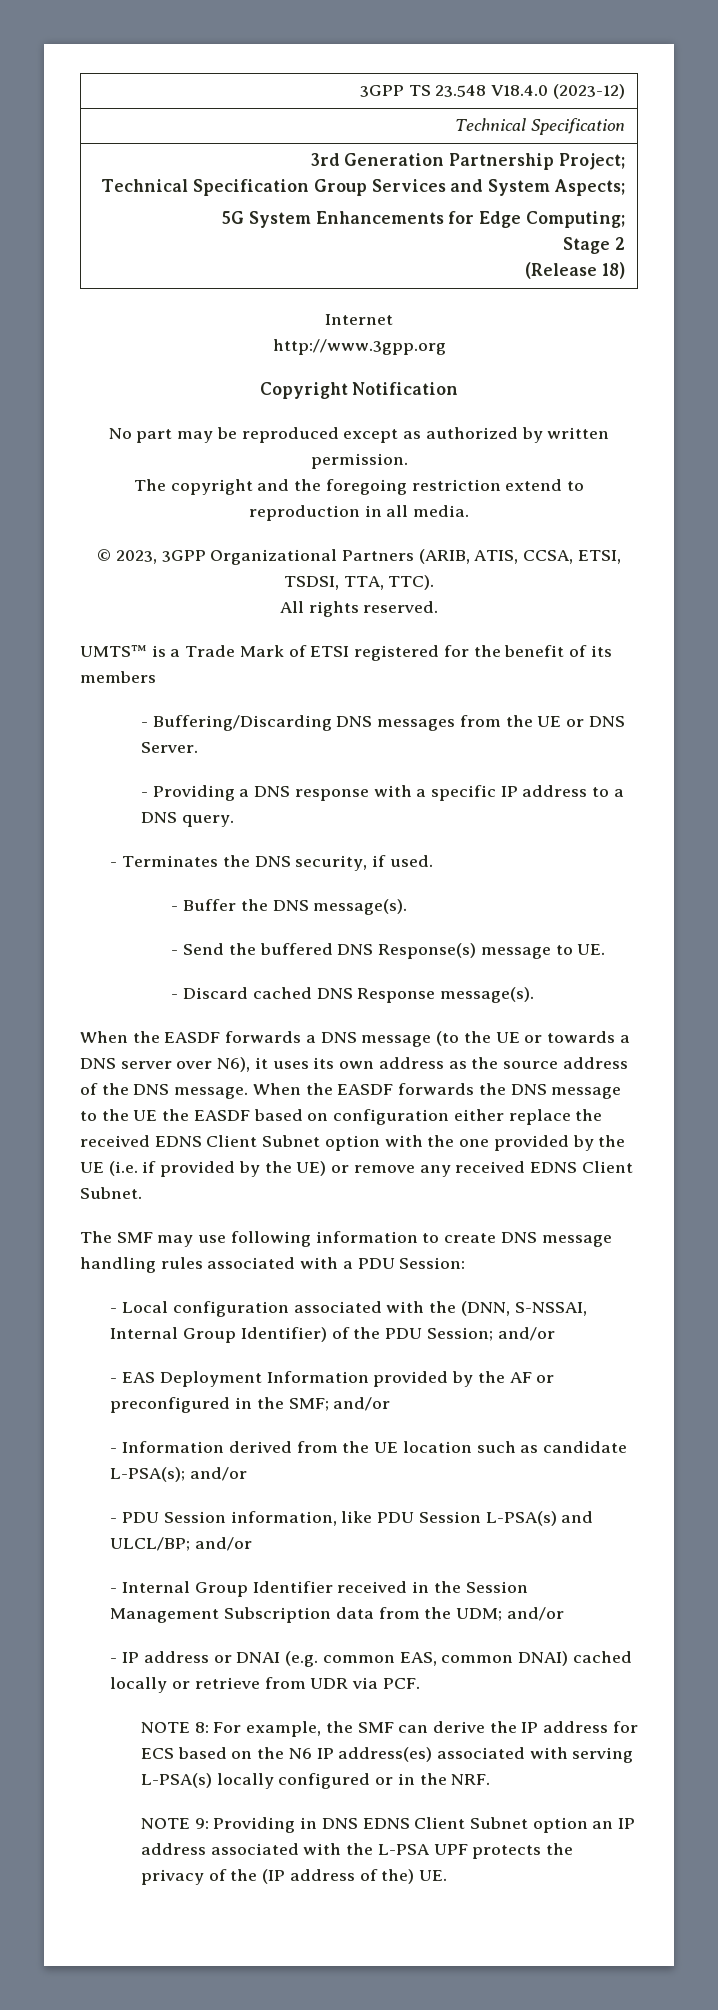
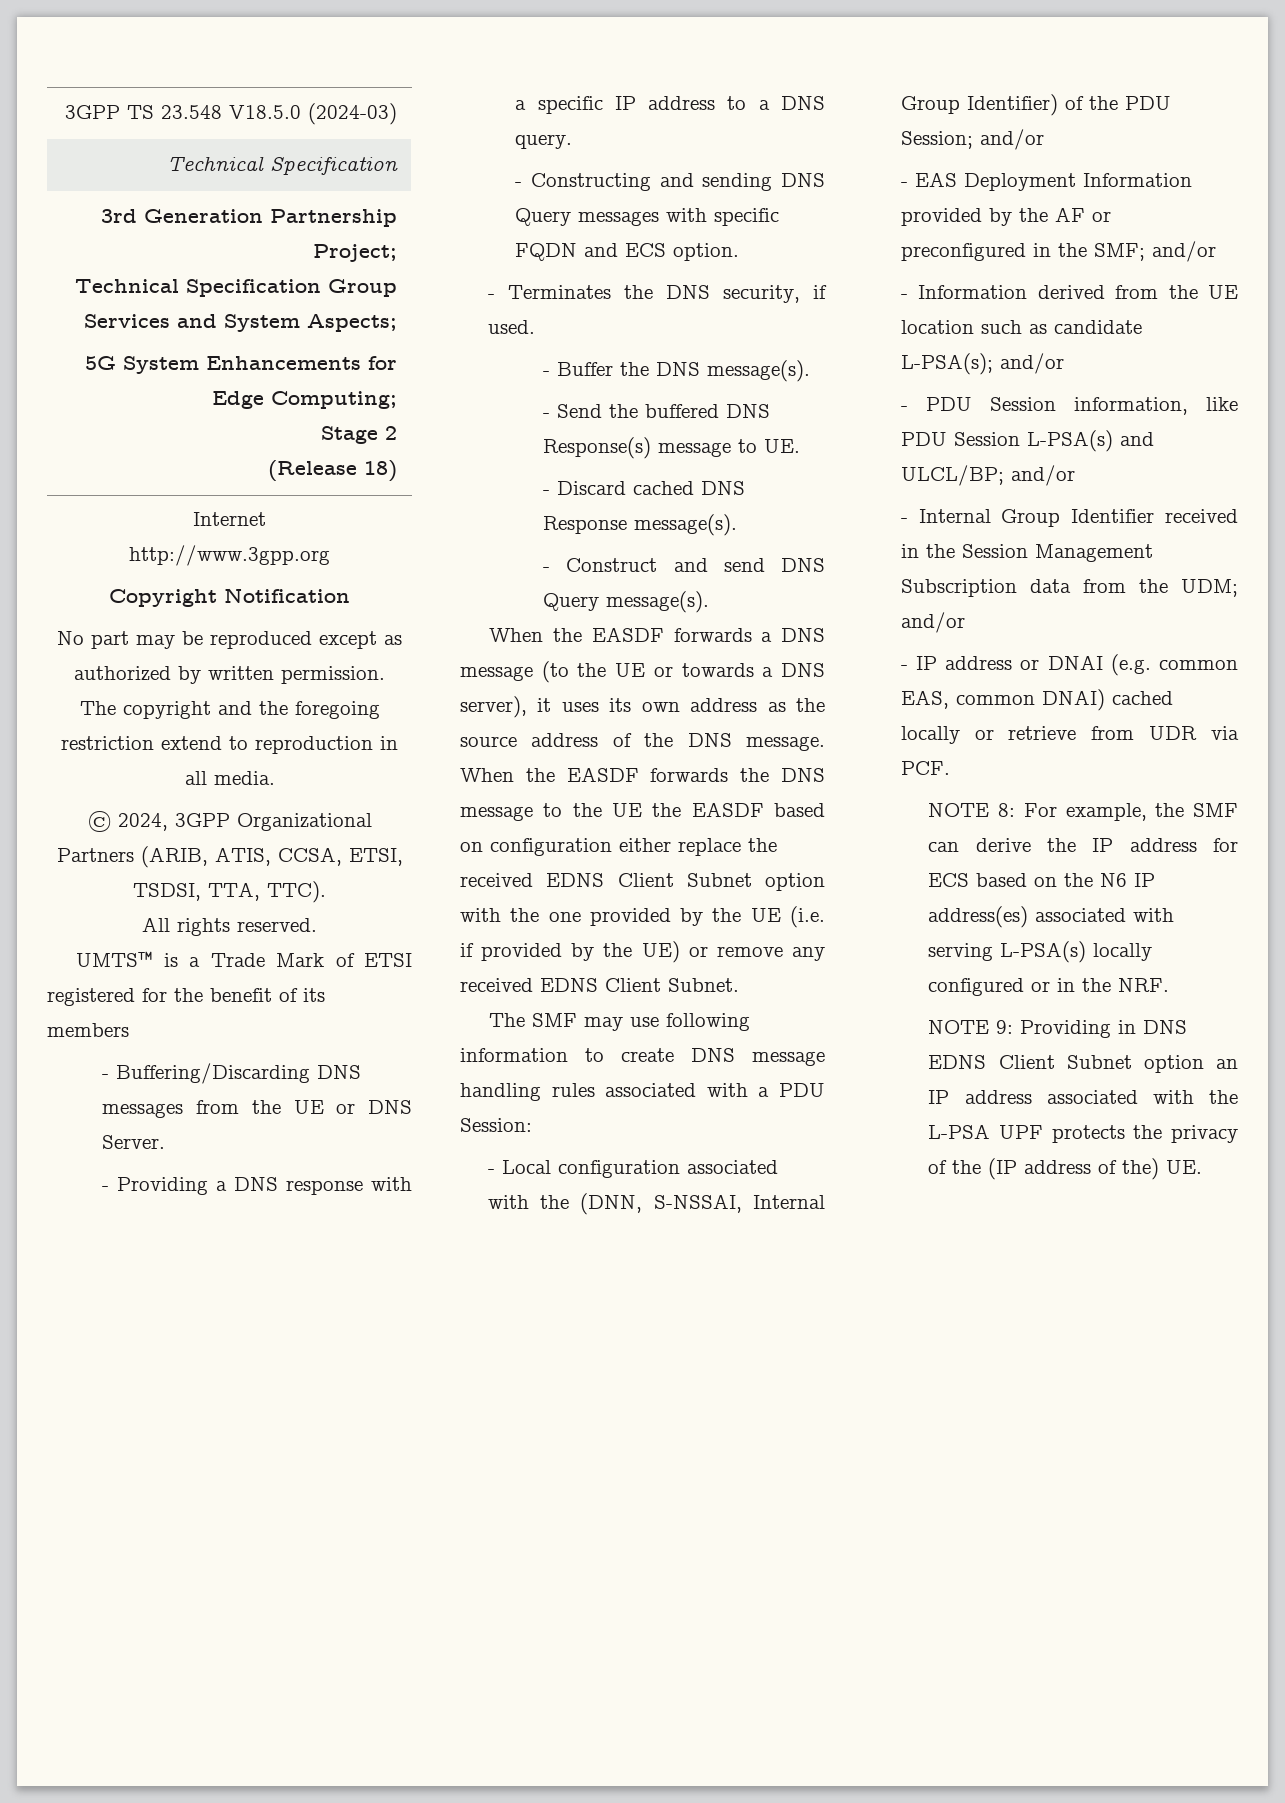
- 3GPP TS 23.548 V18.4.0 (2023-12)
+ 3GPP TS 23.548 V18.5.0 (2024-03)
- © 2023, 3GPP Organizational Partners (ARIB, ATIS, CCSA, ETSI, TSDSI, TTA, TTC).
+ © 2024, 3GPP Organizational Partners (ARIB, ATIS, CCSA, ETSI, TSDSI, TTA, TTC).
+ - Constructing and sending DNS Query messages with specific FQDN and ECS option.
+ - Construct and send DNS Query message(s).
- When the EASDF forwards a DNS message (to the UE or towards a DNS server over N6), it uses its own address as the source address of the DNS message.
+ When the EASDF forwards a DNS message (to the UE or towards a DNS server), it uses its own address as the source address of the DNS message.

